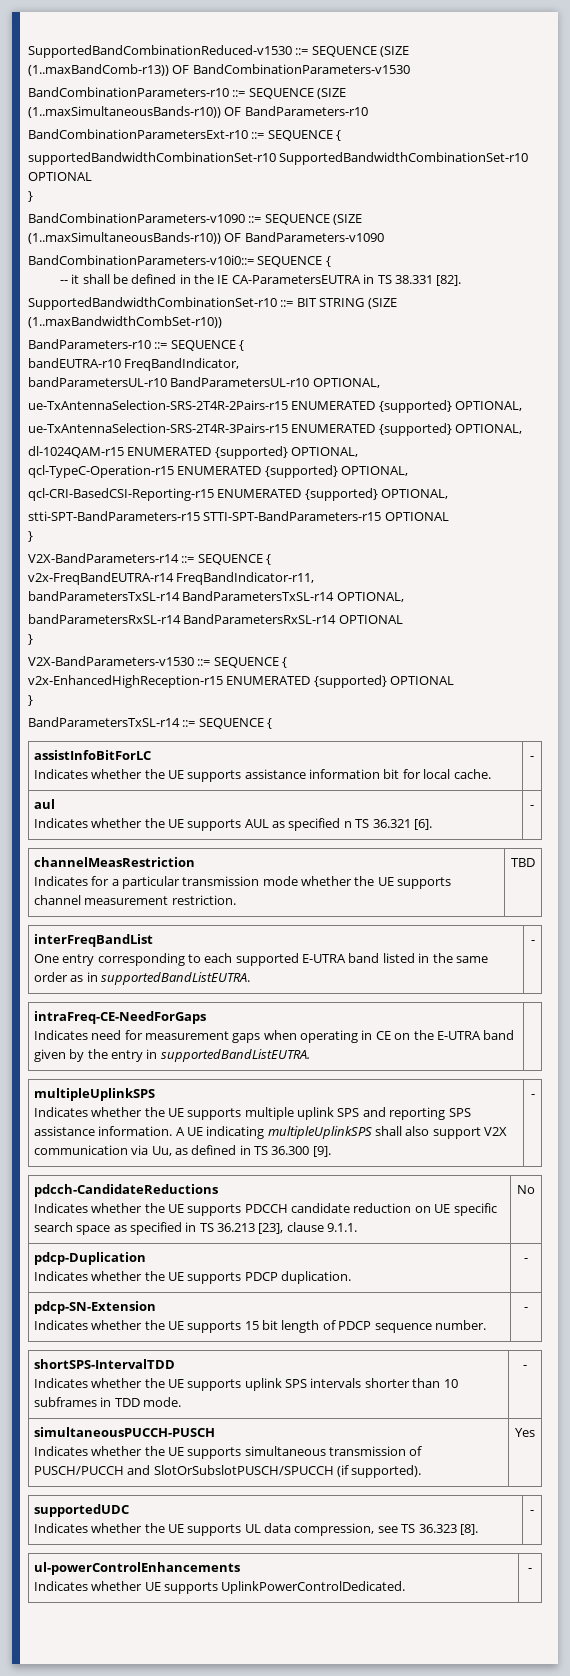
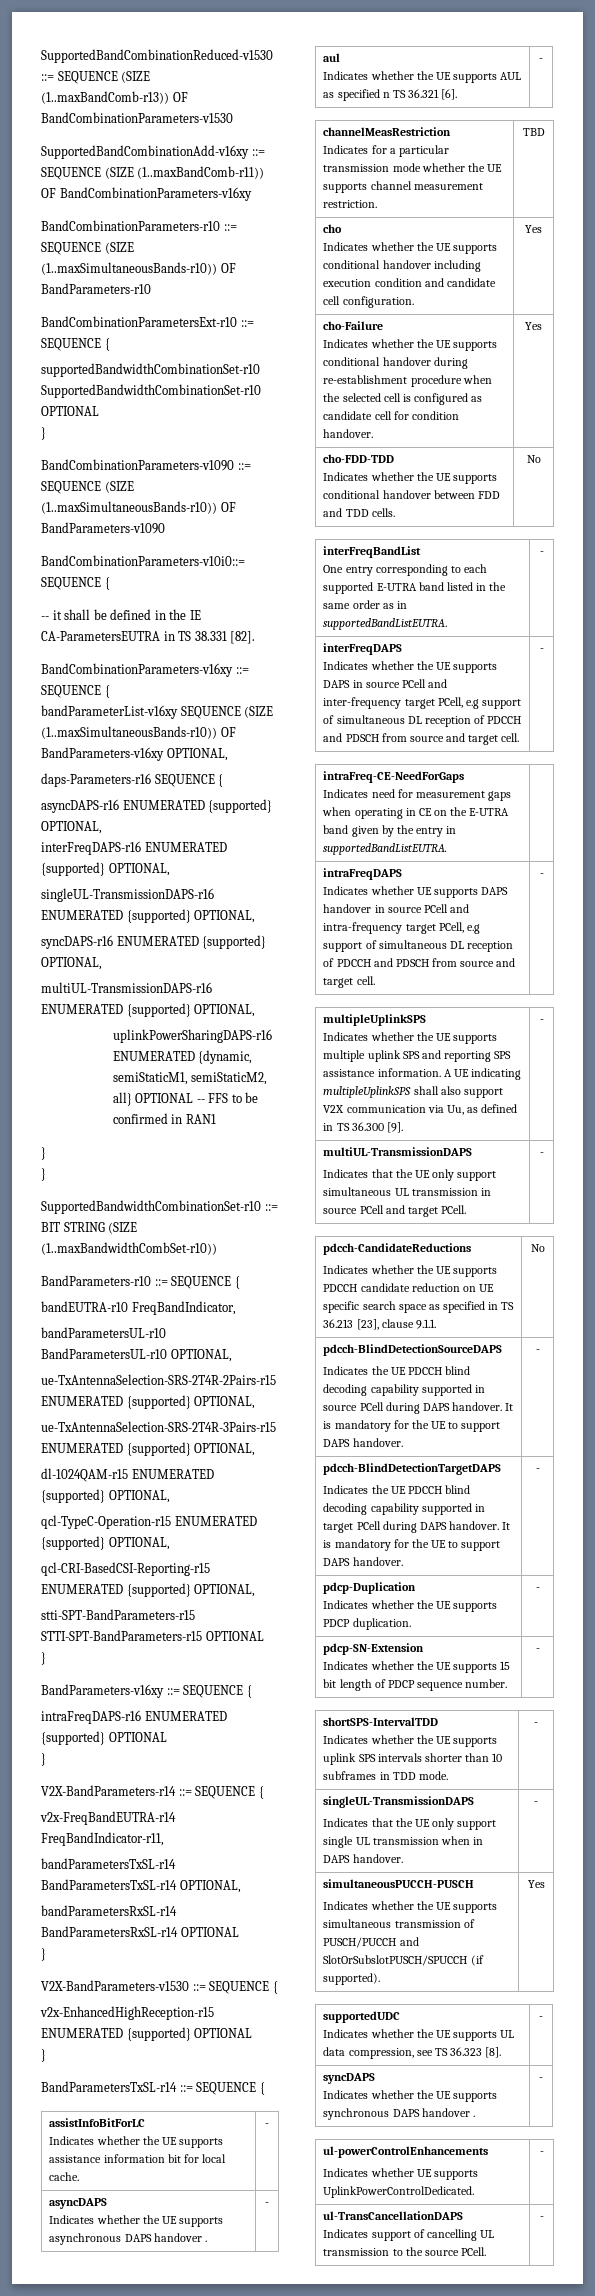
+ SupportedBandCombinationAdd-v16xy ::= SEQUENCE (SIZE (1..maxBandComb-r11)) OF BandCombinationParameters-v16xy
+ BandCombinationParameters-v16xy ::= SEQUENCE {
+ bandParameterList-v16xy SEQUENCE (SIZE (1..maxSimultaneousBands-r10)) OF BandParameters-v16xy OPTIONAL,
+ daps-Parameters-r16 SEQUENCE {
+ asyncDAPS-r16 ENUMERATED {supported} OPTIONAL,
+ interFreqDAPS-r16 ENUMERATED {supported} OPTIONAL,
+ singleUL-TransmissionDAPS-r16 ENUMERATED {supported} OPTIONAL,
+ syncDAPS-r16 ENUMERATED {supported} OPTIONAL,
+ multiUL-TransmissionDAPS-r16 ENUMERATED {supported} OPTIONAL,
+ uplinkPowerSharingDAPS-r16 ENUMERATED {dynamic, semiStaticM1, semiStaticM2, all} OPTIONAL -- FFS to be confirmed in RAN1
+ }
+ }
+ BandParameters-v16xy ::= SEQUENCE {
+ intraFreqDAPS-r16 ENUMERATED {supported} OPTIONAL
+ }
+ asyncDAPS
+ Indicates whether the UE supports asynchronous DAPS handover . | -
+ cho
+ Indicates whether the UE supports conditional handover including execution condition and candidate cell configuration. | Yes
+ cho-Failure
+ Indicates whether the UE supports conditional handover during re-establishment procedure when the selected cell is configured as candidate cell for condition handover. | Yes
+ cho-FDD-TDD
+ Indicates whether the UE supports conditional handover between FDD and TDD cells. | No
+ interFreqDAPS
+ Indicates whether the UE supports DAPS in source PCell and inter-frequency target PCell, e.g support of simultaneous DL reception of PDCCH and PDSCH from source and target cell. | -
+ intraFreqDAPS
+ Indicates whether UE supports DAPS handover in source PCell and intra-frequency target PCell, e.g support of simultaneous DL reception of PDCCH and PDSCH from source and target cell. | -
+ multiUL-TransmissionDAPS
+ Indicates that the UE only support simultaneous UL transmission in source PCell and target PCell. | -
+ pdcch-BlindDetectionSourceDAPS
+ Indicates the UE PDCCH blind decoding capability supported in source PCell during DAPS handover. It is mandatory for the UE to support DAPS handover. | -
+ pdcch-BlindDetectionTargetDAPS
+ Indicates the UE PDCCH blind decoding capability supported in target PCell during DAPS handover. It is mandatory for the UE to support DAPS handover. | -
+ singleUL-TransmissionDAPS
+ Indicates that the UE only support single UL transmission when in DAPS handover. | -
+ syncDAPS
+ Indicates whether the UE supports synchronous DAPS handover . | -
+ ul-TransCancellationDAPS
+ Indicates support of cancelling UL transmission to the source PCell. | -

